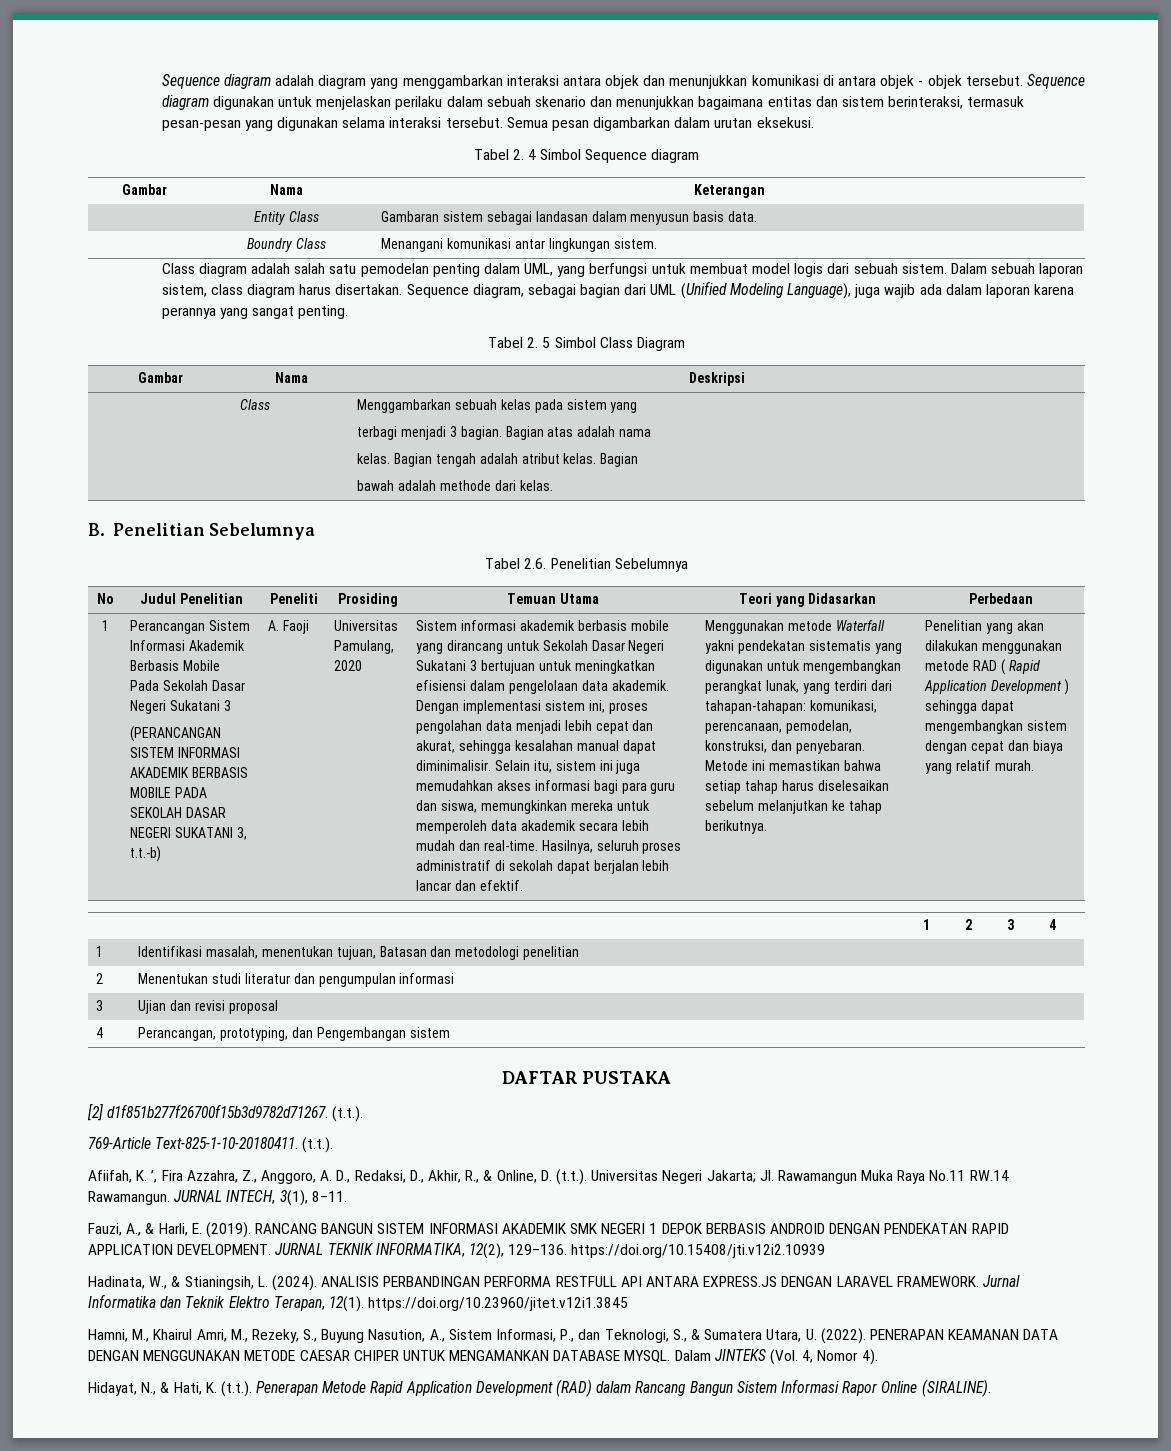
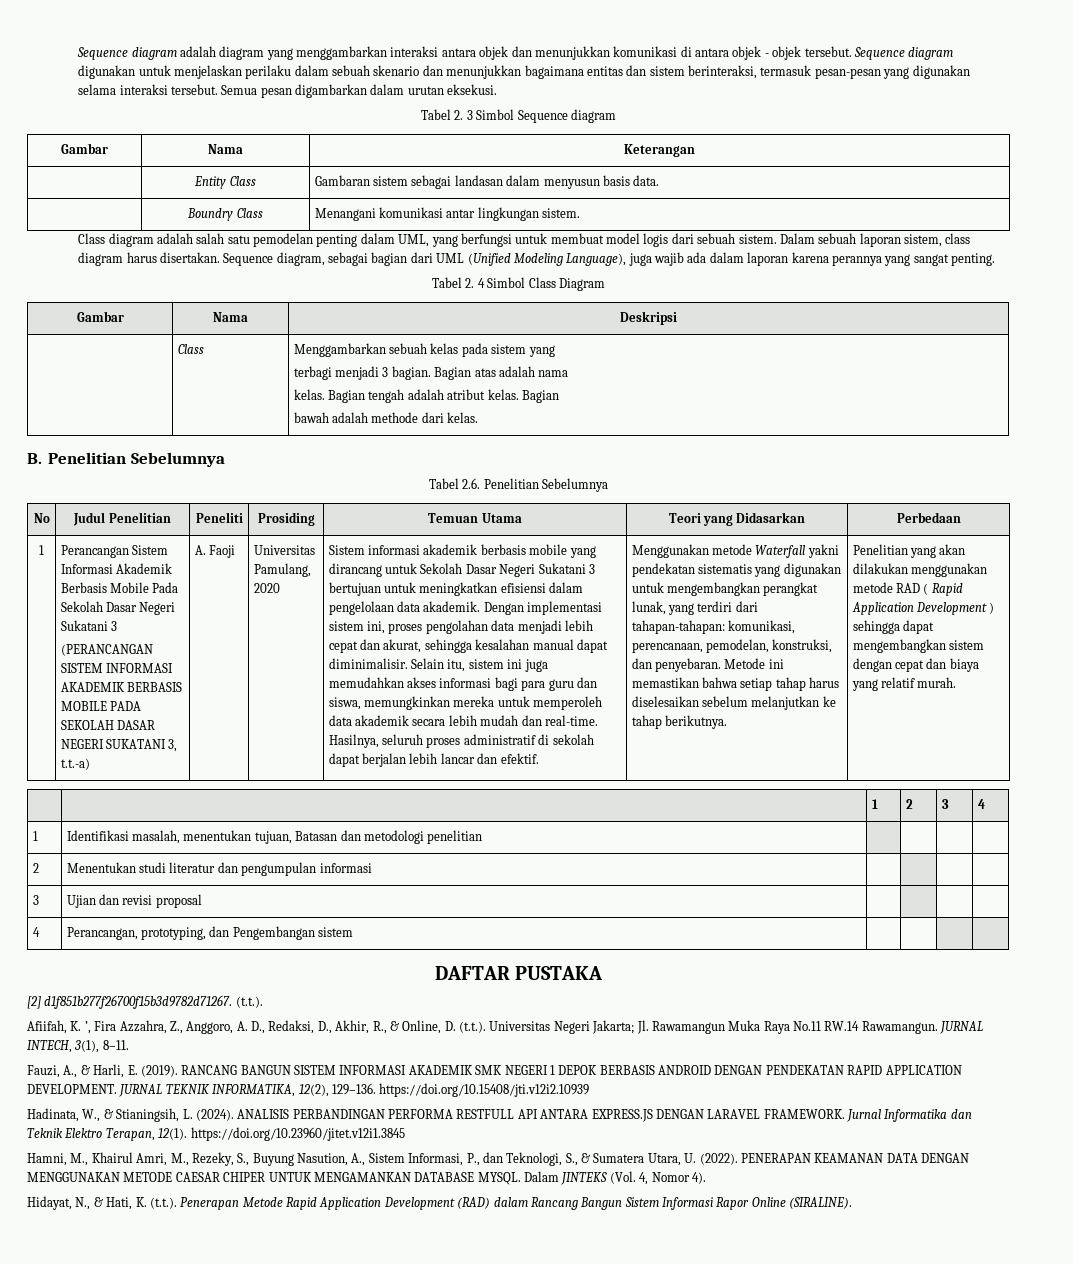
- Tabel 2. 4 Simbol Sequence diagram
+ Tabel 2. 3 Simbol Sequence diagram
- Tabel 2. 5 Simbol Class Diagram
+ Tabel 2. 4 Simbol Class Diagram
- (PERANCANGAN SISTEM INFORMASI AKADEMIK BERBASIS MOBILE PADA SEKOLAH DASAR NEGERI SUKATANI 3, t.t.-b)
+ (PERANCANGAN SISTEM INFORMASI AKADEMIK BERBASIS MOBILE PADA SEKOLAH DASAR NEGERI SUKATANI 3, t.t.-a)
- 769-Article Text-825-1-10-20180411. (t.t.).

